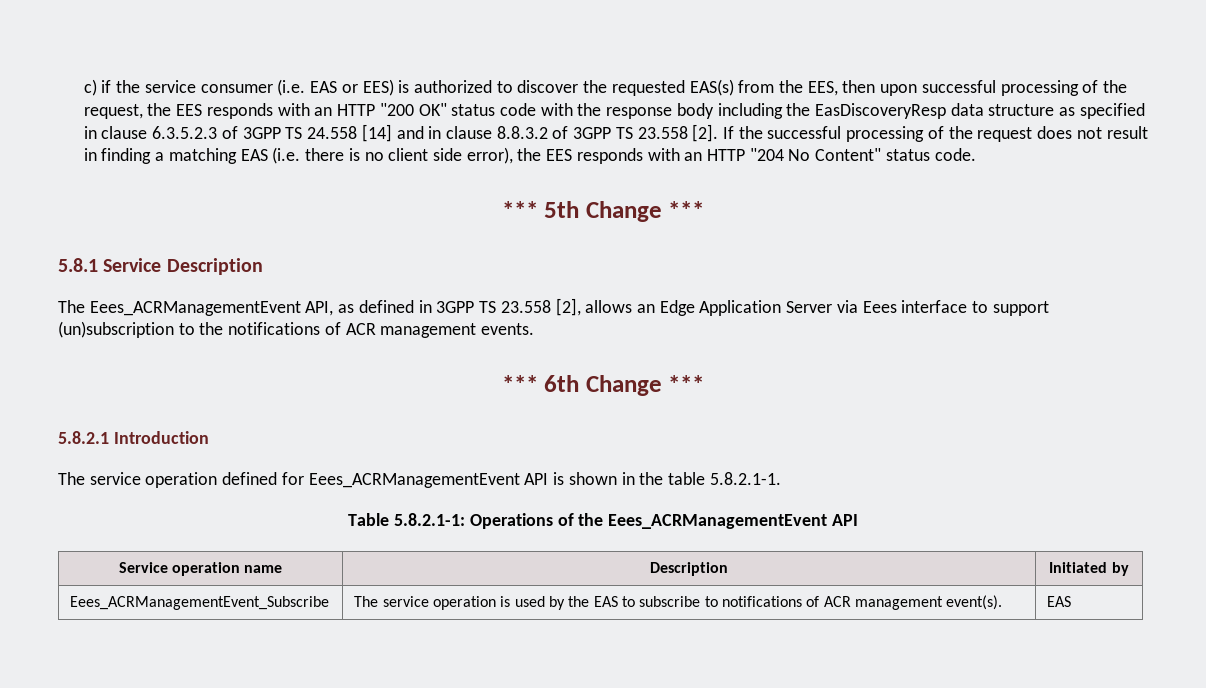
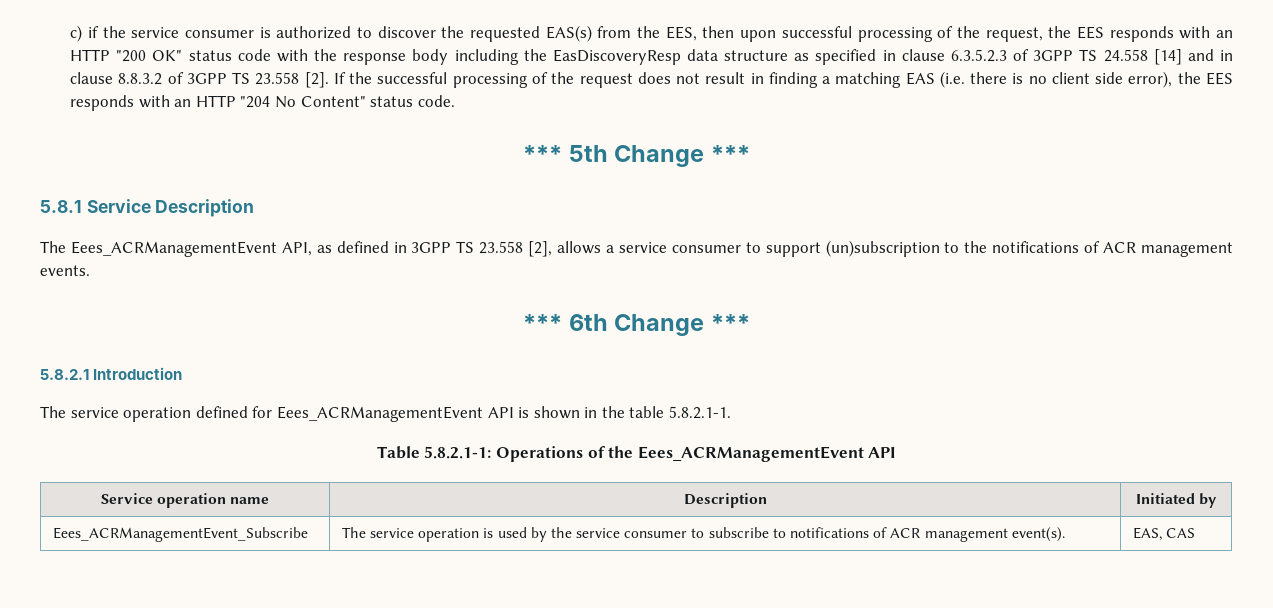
- c) if the service consumer (i.e. EAS or EES) is authorized to discover the requested EAS(s) from the EES, then upon successful processing of the request, the EES responds with an HTTP "200 OK" status code with the response body including the EasDiscoveryResp data structure as specified in clause 6.3.5.2.3 of 3GPP TS 24.558 [14] and in clause 8.8.3.2 of 3GPP TS 23.558 [2].
+ c) if the service consumer is authorized to discover the requested EAS(s) from the EES, then upon successful processing of the request, the EES responds with an HTTP "200 OK" status code with the response body including the EasDiscoveryResp data structure as specified in clause 6.3.5.2.3 of 3GPP TS 24.558 [14] and in clause 8.8.3.2 of 3GPP TS 23.558 [2].
- The Eees_ACRManagementEvent API, as defined in 3GPP TS 23.558 [2], allows an Edge Application Server via Eees interface to support (un)subscription to the notifications of ACR management events.
+ The Eees_ACRManagementEvent API, as defined in 3GPP TS 23.558 [2], allows a service consumer to support (un)subscription to the notifications of ACR management events.
- Eees_ACRManagementEvent_Subscribe | The service operation is used by the EAS to subscribe to notifications of ACR management event(s). | EAS
+ Eees_ACRManagementEvent_Subscribe | The service operation is used by the service consumer to subscribe to notifications of ACR management event(s). | EAS, CAS

